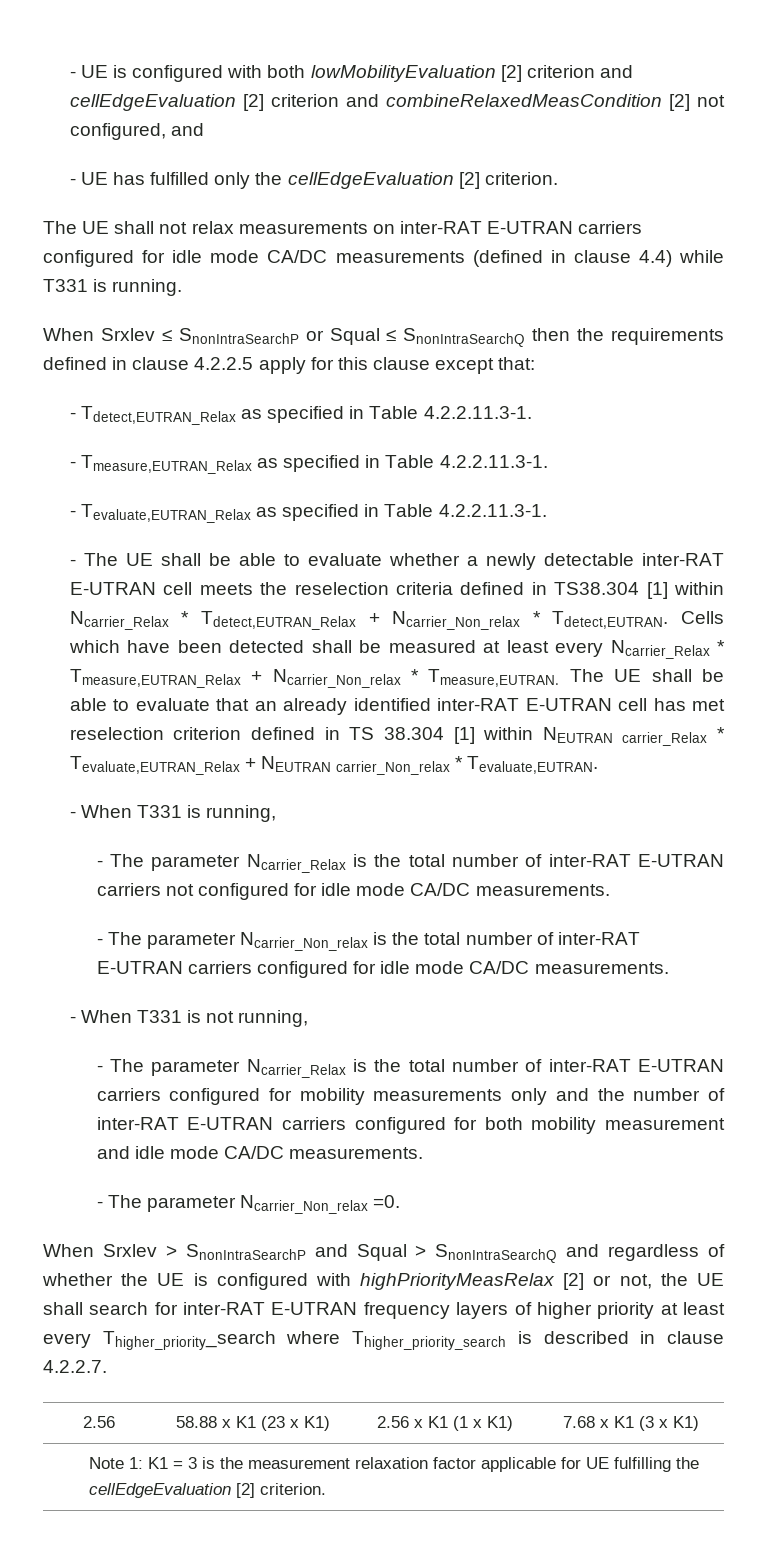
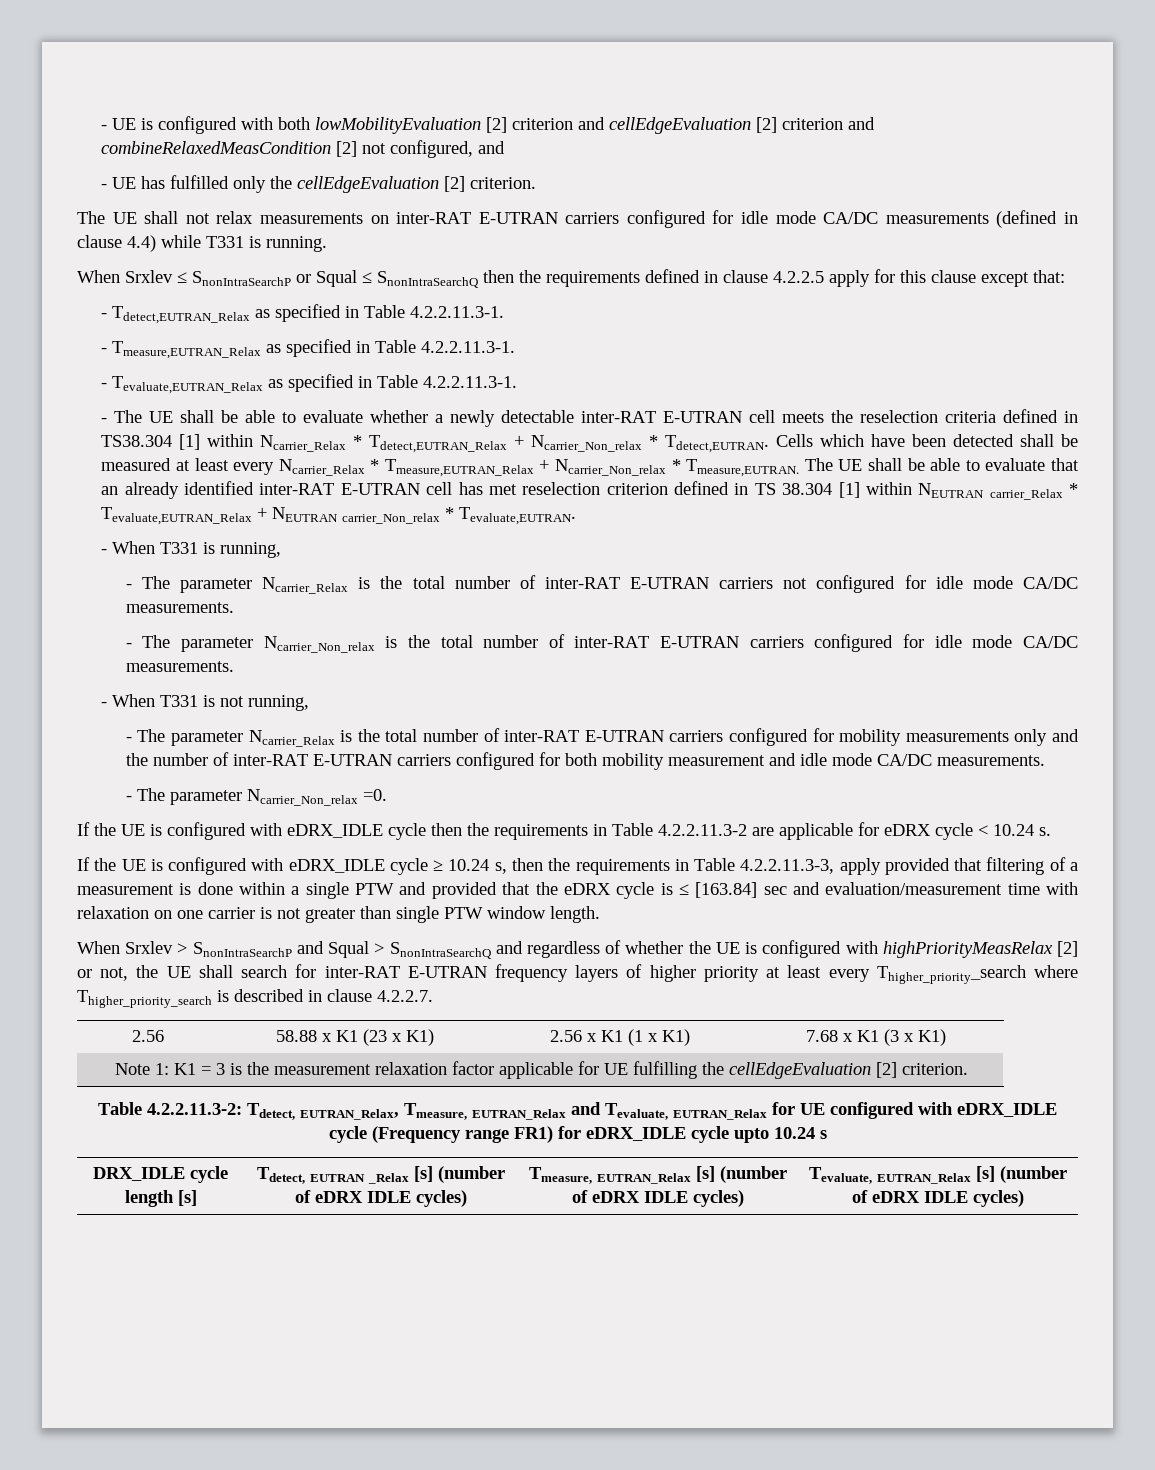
+ If the UE is configured with eDRX_IDLE cycle then the requirements in Table 4.2.2.11.3-2 are applicable for eDRX cycle < 10.24 s.
+ If the UE is configured with eDRX_IDLE cycle ≥ 10.24 s, then the requirements in Table 4.2.2.11.3-3, apply provided that filtering of a measurement is done within a single PTW and provided that the eDRX cycle is ≤ [163.84] sec and evaluation/measurement time with relaxation on one carrier is not greater than single PTW window length.
+ Table 4.2.2.11.3-2: Tdetect, EUTRAN_Relax, Tmeasure, EUTRAN_Relax and Tevaluate, EUTRAN_Relax for UE configured with eDRX_IDLE cycle (Frequency range FR1) for eDRX_IDLE cycle upto 10.24 s
+ DRX_IDLE cycle length [s] | Tdetect, EUTRAN _Relax [s] (number of eDRX IDLE cycles) | Tmeasure, EUTRAN_Relax [s] (number of eDRX IDLE cycles) | Tevaluate, EUTRAN_Relax [s] (number of eDRX IDLE cycles)

